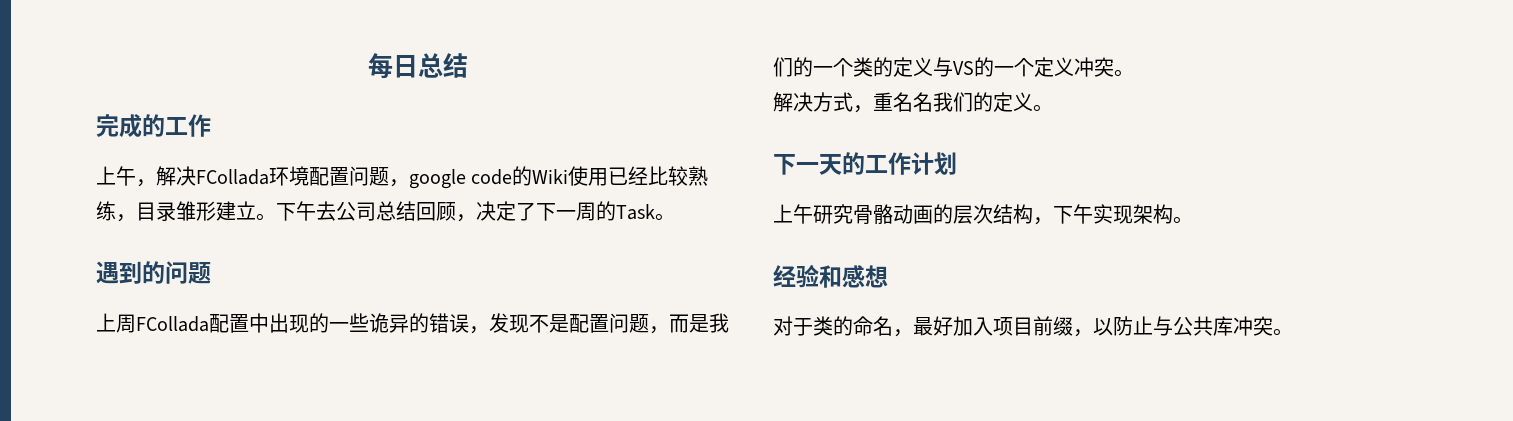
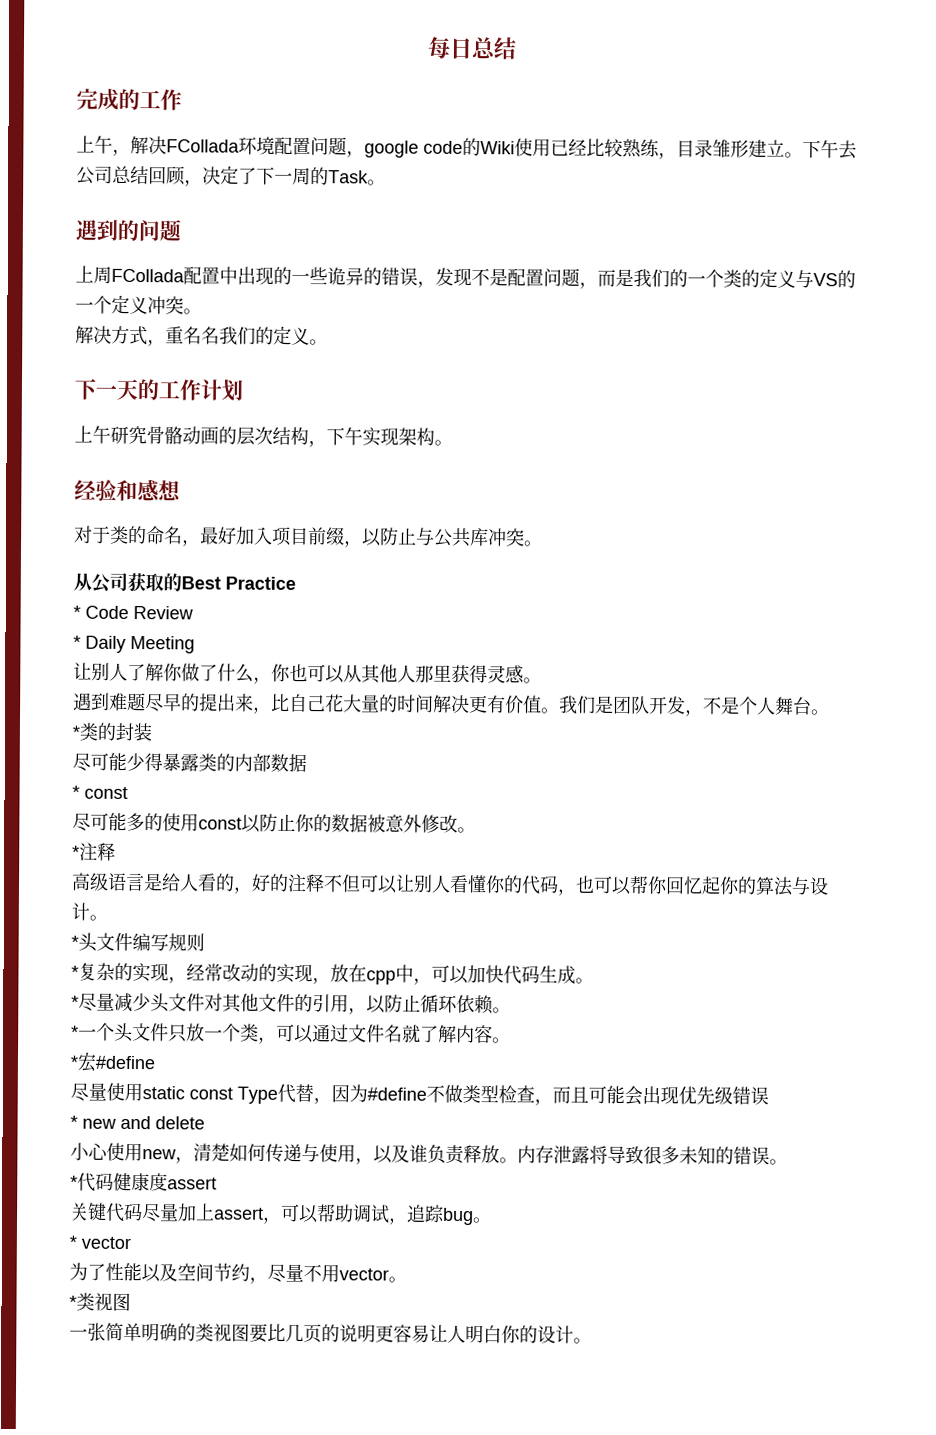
+ 从公司获取的Best Practice
+ * Code Review
+ * Daily Meeting
+ 让别人了解你做了什么，你也可以从其他人那里获得灵感。
+ 遇到难题尽早的提出来，比自己花大量的时间解决更有价值。我们是团队开发，不是个人舞台。
+ *类的封装
+ 尽可能少得暴露类的内部数据
+ * const
+ 尽可能多的使用const以防止你的数据被意外修改。
+ *注释
+ 高级语言是给人看的，好的注释不但可以让别人看懂你的代码，也可以帮你回忆起你的算法与设计。
+ *头文件编写规则
+ *复杂的实现，经常改动的实现，放在cpp中，可以加快代码生成。
+ *尽量减少头文件对其他文件的引用，以防止循环依赖。
+ *一个头文件只放一个类，可以通过文件名就了解内容。
+ *宏#define
+ 尽量使用static const Type代替，因为#define不做类型检查，而且可能会出现优先级错误
+ * new and delete
+ 小心使用new，清楚如何传递与使用，以及谁负责释放。内存泄露将导致很多未知的错误。
+ *代码健康度assert
+ 关键代码尽量加上assert，可以帮助调试，追踪bug。
+ * vector
+ 为了性能以及空间节约，尽量不用vector。
+ *类视图
+ 一张简单明确的类视图要比几页的说明更容易让人明白你的设计。

